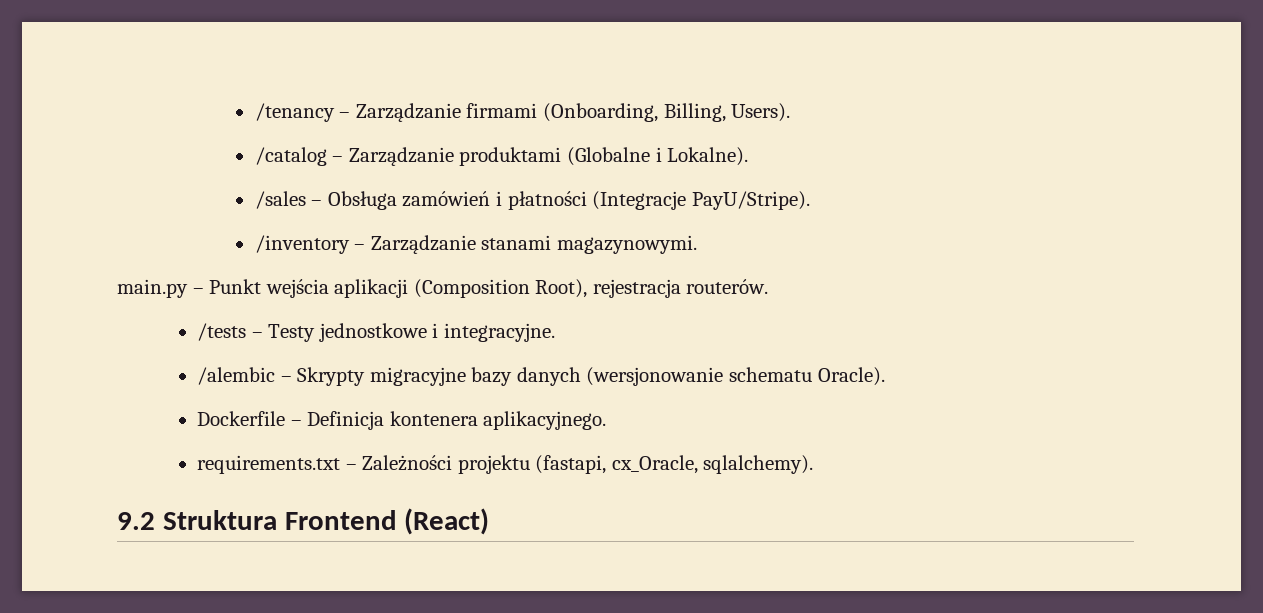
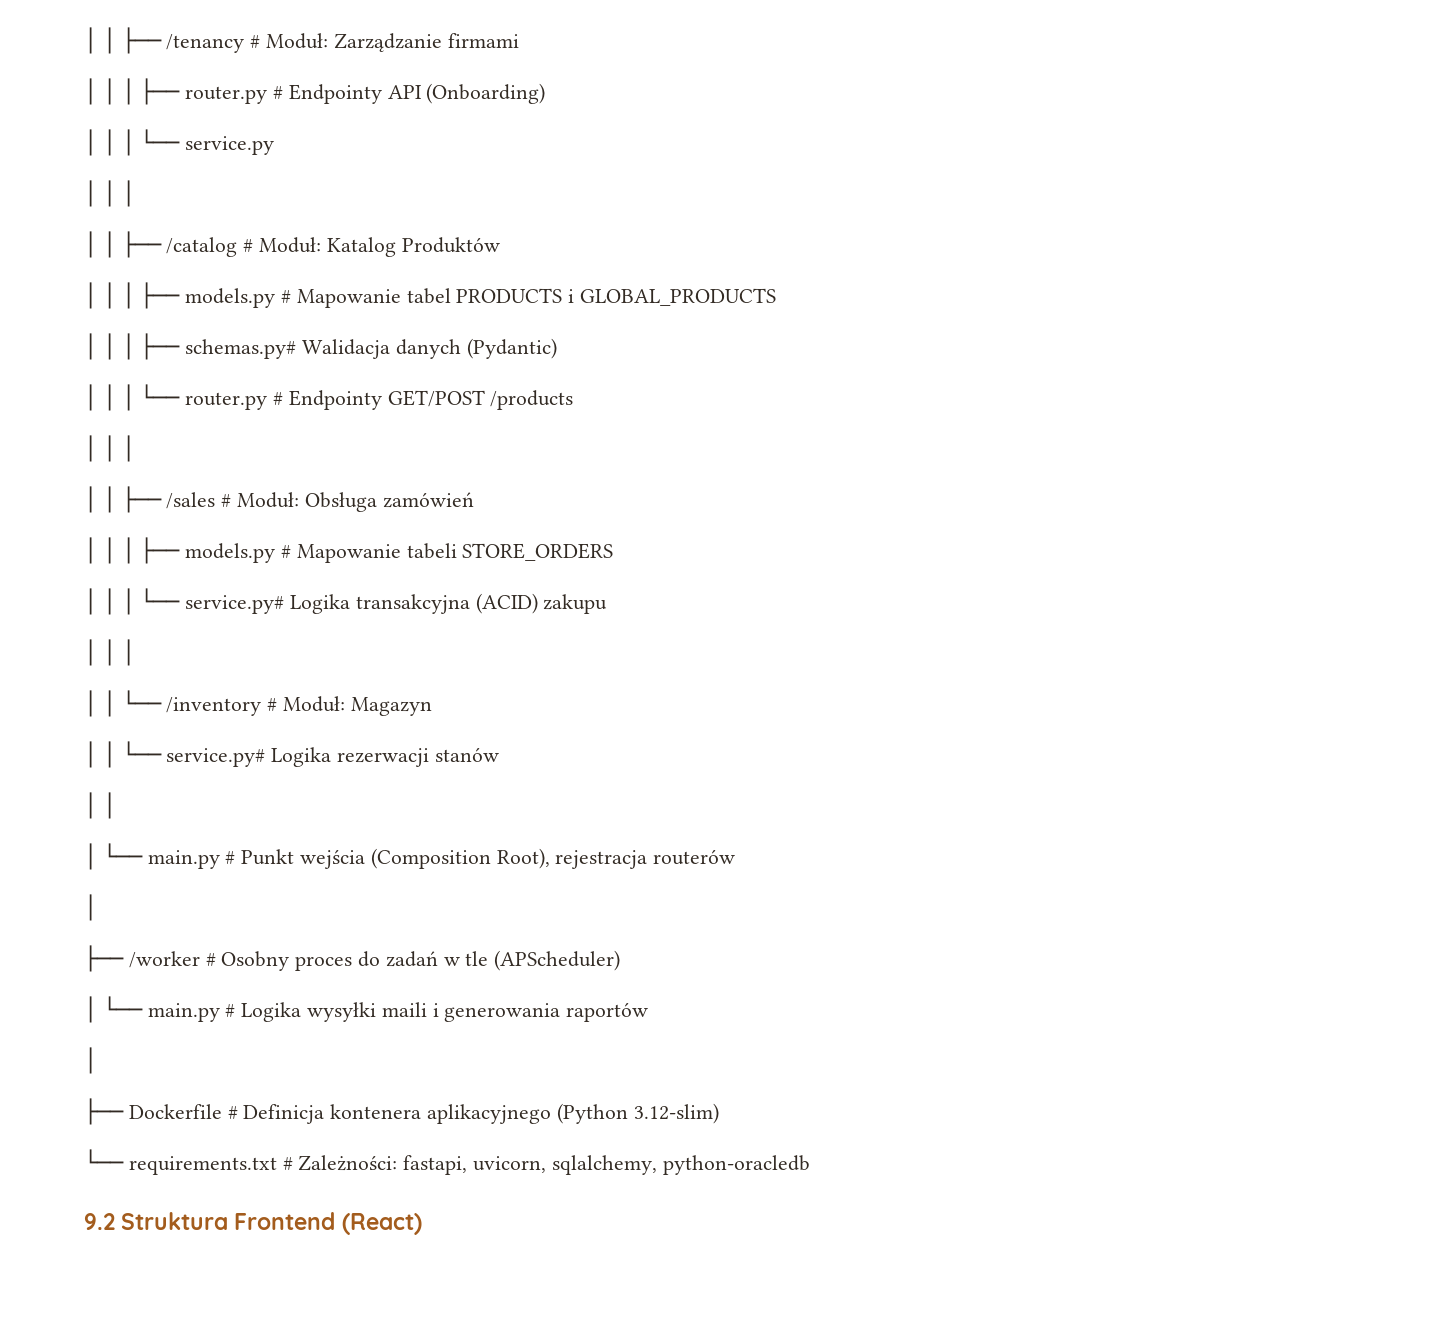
- /tenancy – Zarządzanie firmami (Onboarding, Billing, Users).
- /catalog – Zarządzanie produktami (Globalne i Lokalne).
- /sales – Obsługa zamówień i płatności (Integracje PayU/Stripe).
- /inventory – Zarządzanie stanami magazynowymi.
- main.py – Punkt wejścia aplikacji (Composition Root), rejestracja routerów.
- /tests – Testy jednostkowe i integracyjne.
- /alembic – Skrypty migracyjne bazy danych (wersjonowanie schematu Oracle).
- Dockerfile – Definicja kontenera aplikacyjnego.
- requirements.txt – Zależności projektu (fastapi, cx_Oracle, sqlalchemy).
+ │ │ ├── /tenancy # Moduł: Zarządzanie firmami
+ │ │ │ ├── router.py # Endpointy API (Onboarding)
+ │ │ │ └── service.py
+ │ │ │
+ │ │ ├── /catalog # Moduł: Katalog Produktów
+ │ │ │ ├── models.py # Mapowanie tabel PRODUCTS i GLOBAL_PRODUCTS
+ │ │ │ ├── schemas.py# Walidacja danych (Pydantic)
+ │ │ │ └── router.py # Endpointy GET/POST /products
+ │ │ │
+ │ │ ├── /sales # Moduł: Obsługa zamówień
+ │ │ │ ├── models.py # Mapowanie tabeli STORE_ORDERS
+ │ │ │ └── service.py# Logika transakcyjna (ACID) zakupu
+ │ │ │
+ │ │ └── /inventory # Moduł: Magazyn
+ │ │ └── service.py# Logika rezerwacji stanów
+ │ │
+ │ └── main.py # Punkt wejścia (Composition Root), rejestracja routerów
+ │
+ ├── /worker # Osobny proces do zadań w tle (APScheduler)
+ │ └── main.py # Logika wysyłki maili i generowania raportów
+ │
+ ├── Dockerfile # Definicja kontenera aplikacyjnego (Python 3.12-slim)
+ └── requirements.txt # Zależności: fastapi, uvicorn, sqlalchemy, python-oracledb

